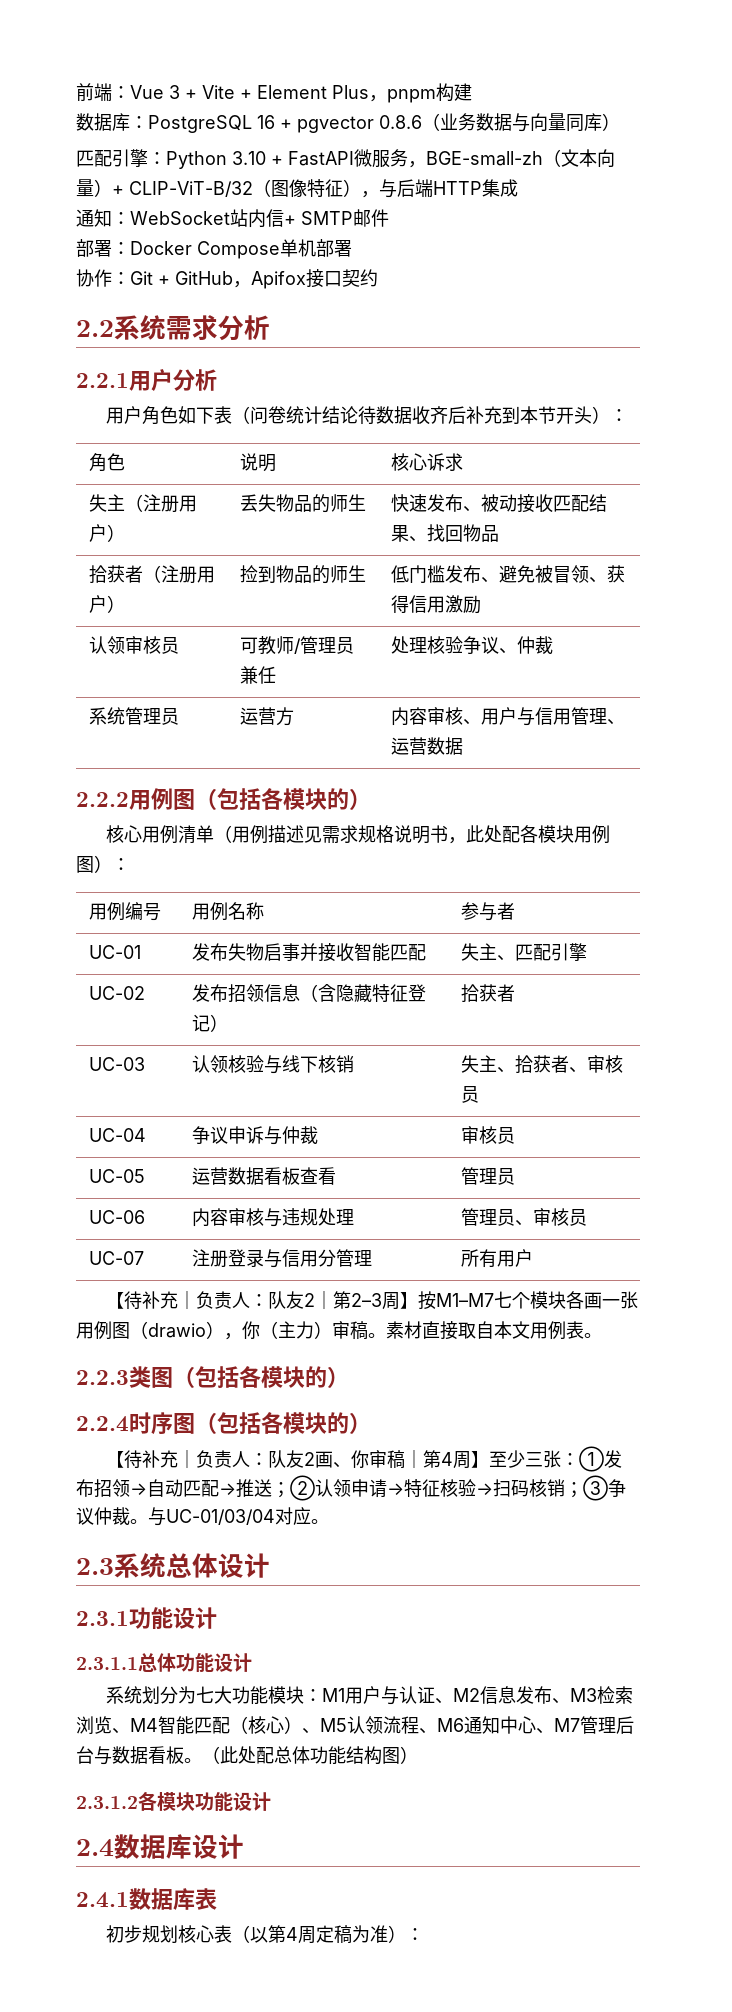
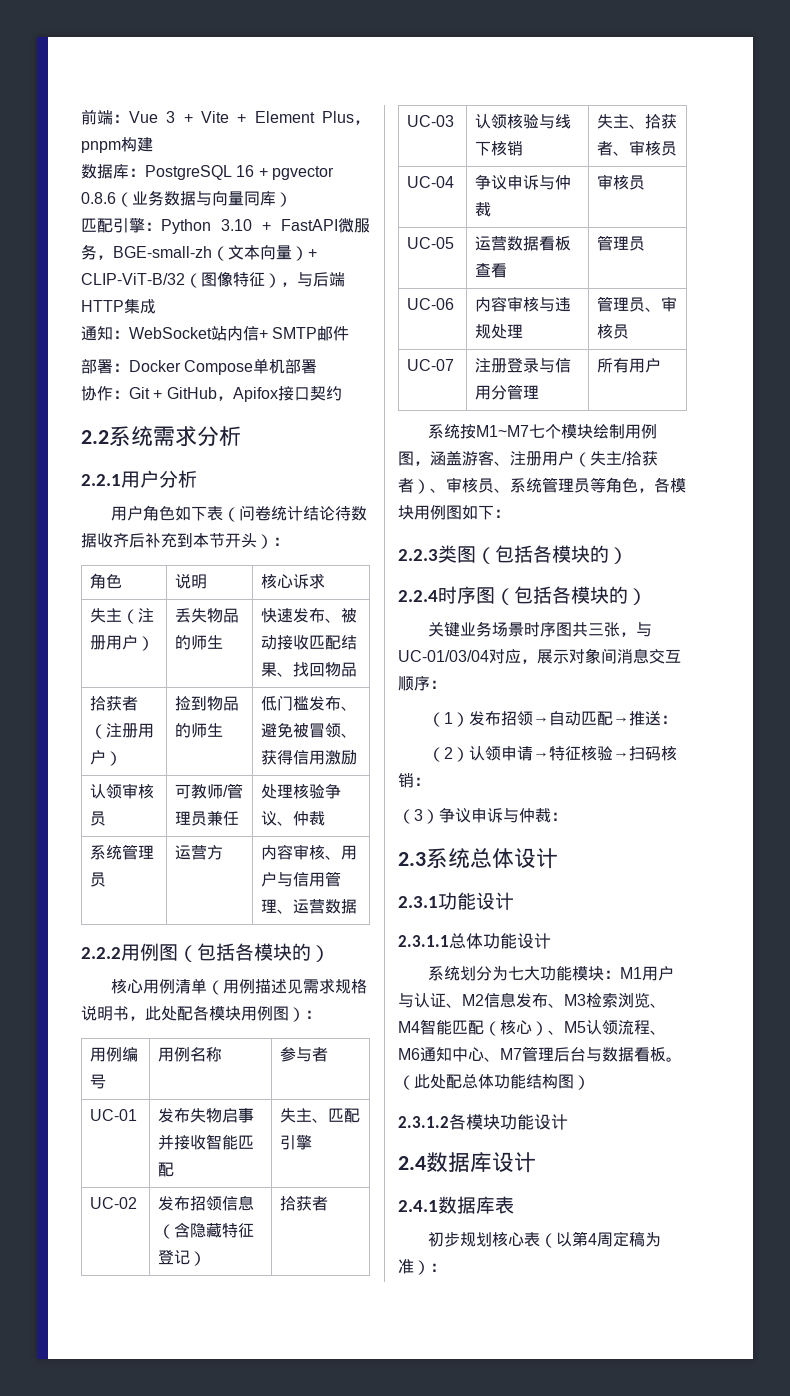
- 【待补充｜负责人：队友2｜第2–3周】按M1–M7七个模块各画一张用例图（drawio），你（主力）审稿。素材直接取自本文用例表。
+ 系统按M1~M7七个模块绘制用例图，涵盖游客、注册用户（失主/拾获者）、审核员、系统管理员等角色，各模块用例图如下：
- 【待补充｜负责人：队友2画、你审稿｜第4周】至少三张：①发布招领→自动匹配→推送；②认领申请→特征核验→扫码核销；③争议仲裁。与UC-01/03/04对应。
+ 关键业务场景时序图共三张，与UC-01/03/04对应，展示对象间消息交互顺序：
+ （1）发布招领→自动匹配→推送：
+ （2）认领申请→特征核验→扫码核销：
+ （3）争议申诉与仲裁：

